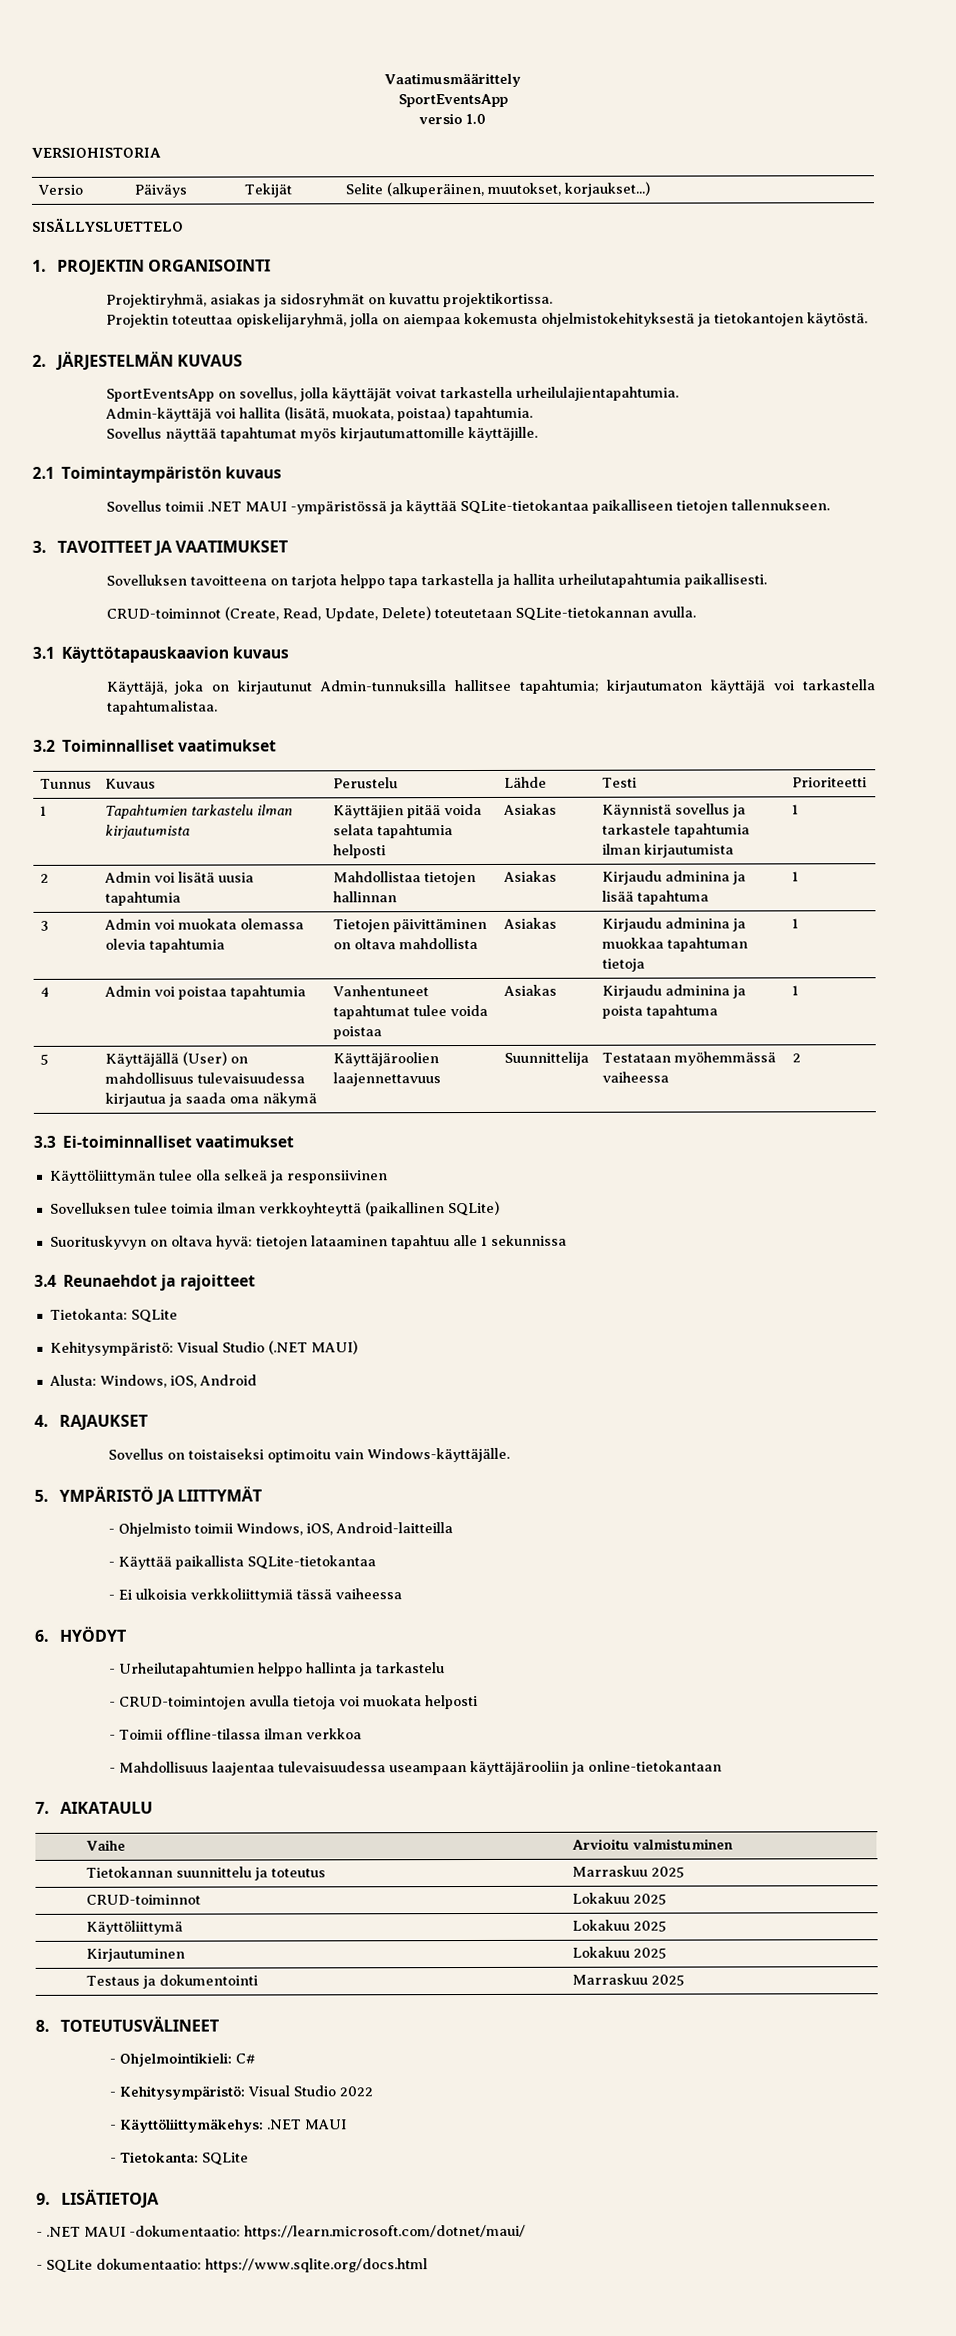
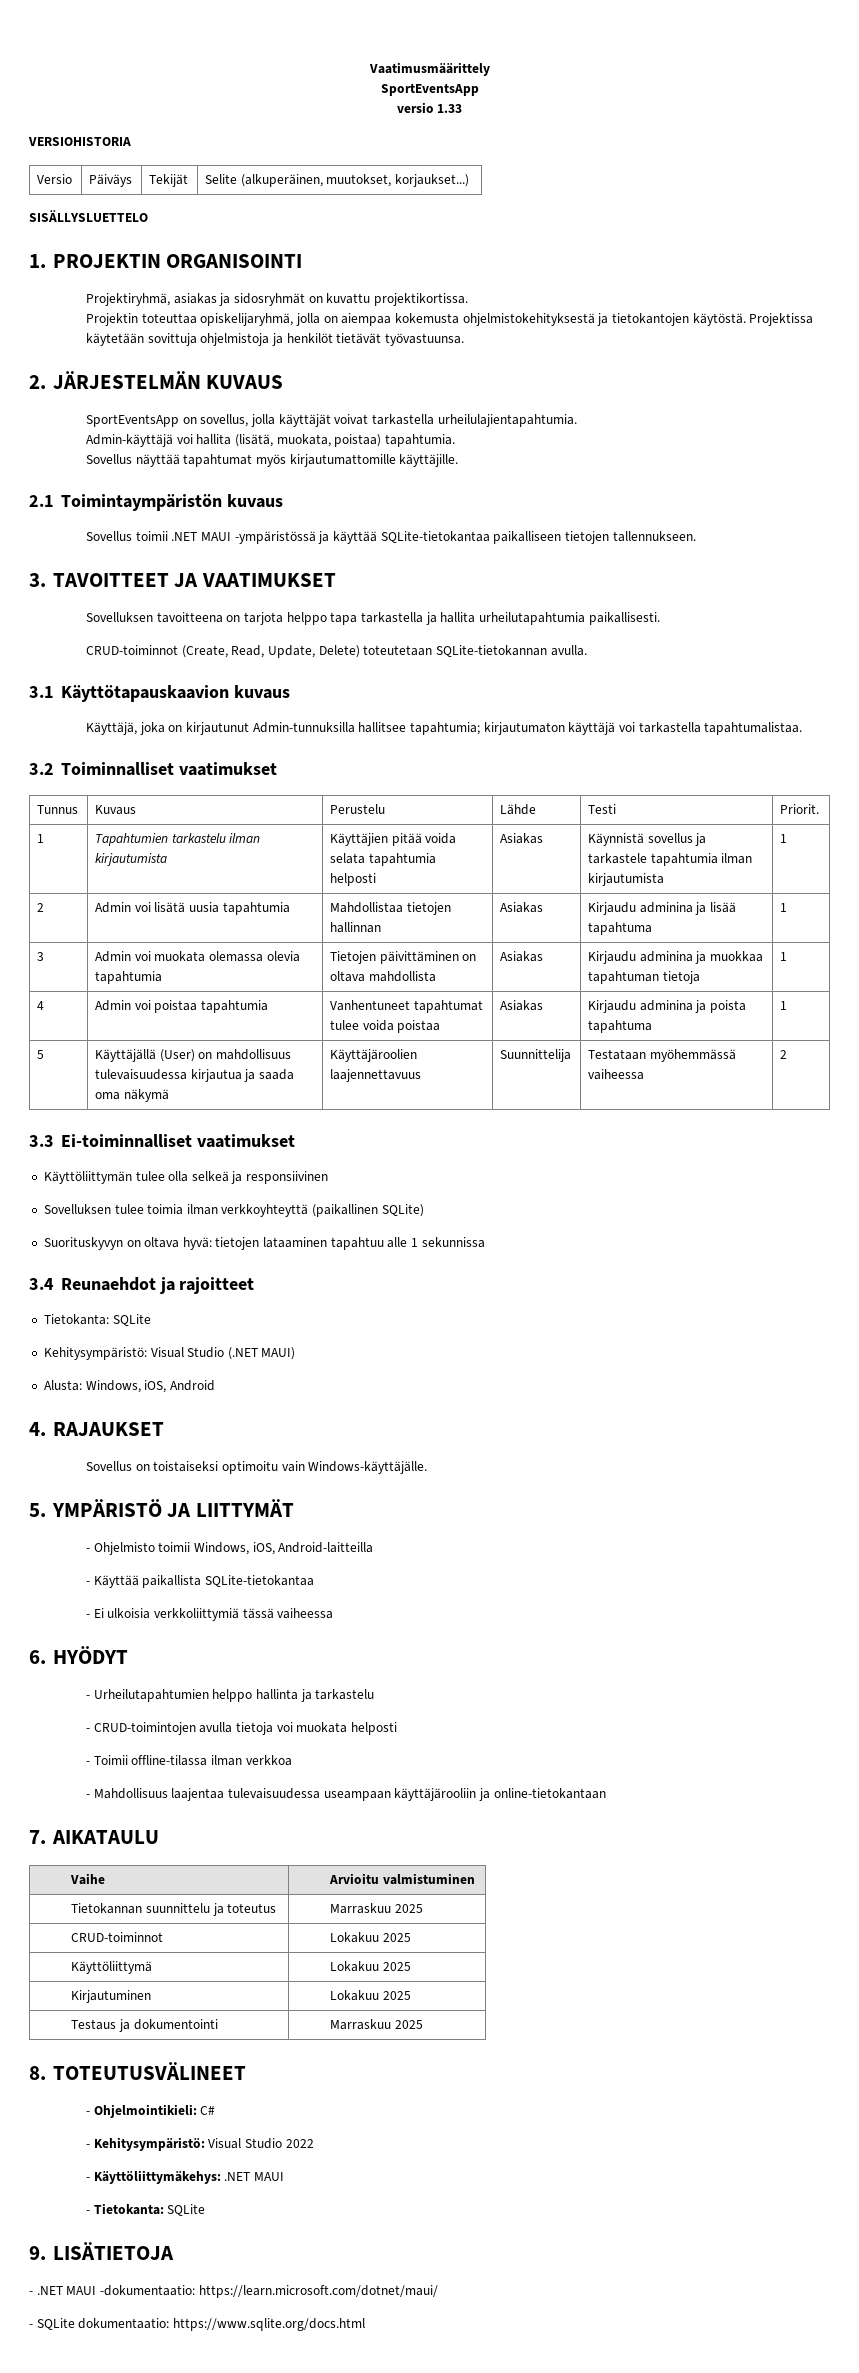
- versio 1.0
+ versio 1.33
+ Projektissa käytetään sovittuja ohjelmistoja ja henkilöt tietävät työvastuunsa.
- Tunnus | Kuvaus | Perustelu | Lähde | Testi | Prioriteetti
+ Tunnus | Kuvaus | Perustelu | Lähde | Testi | Priorit.

